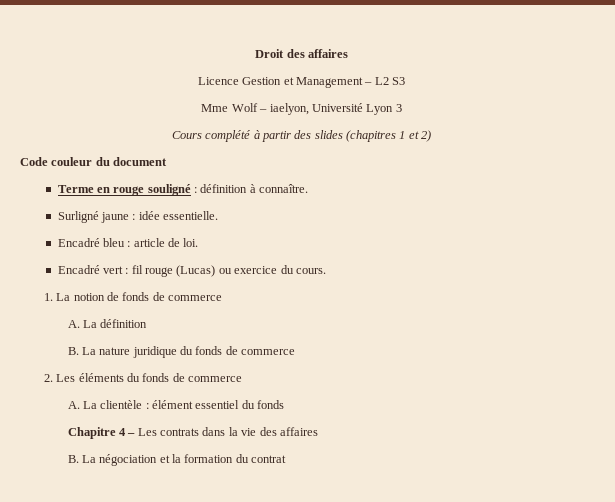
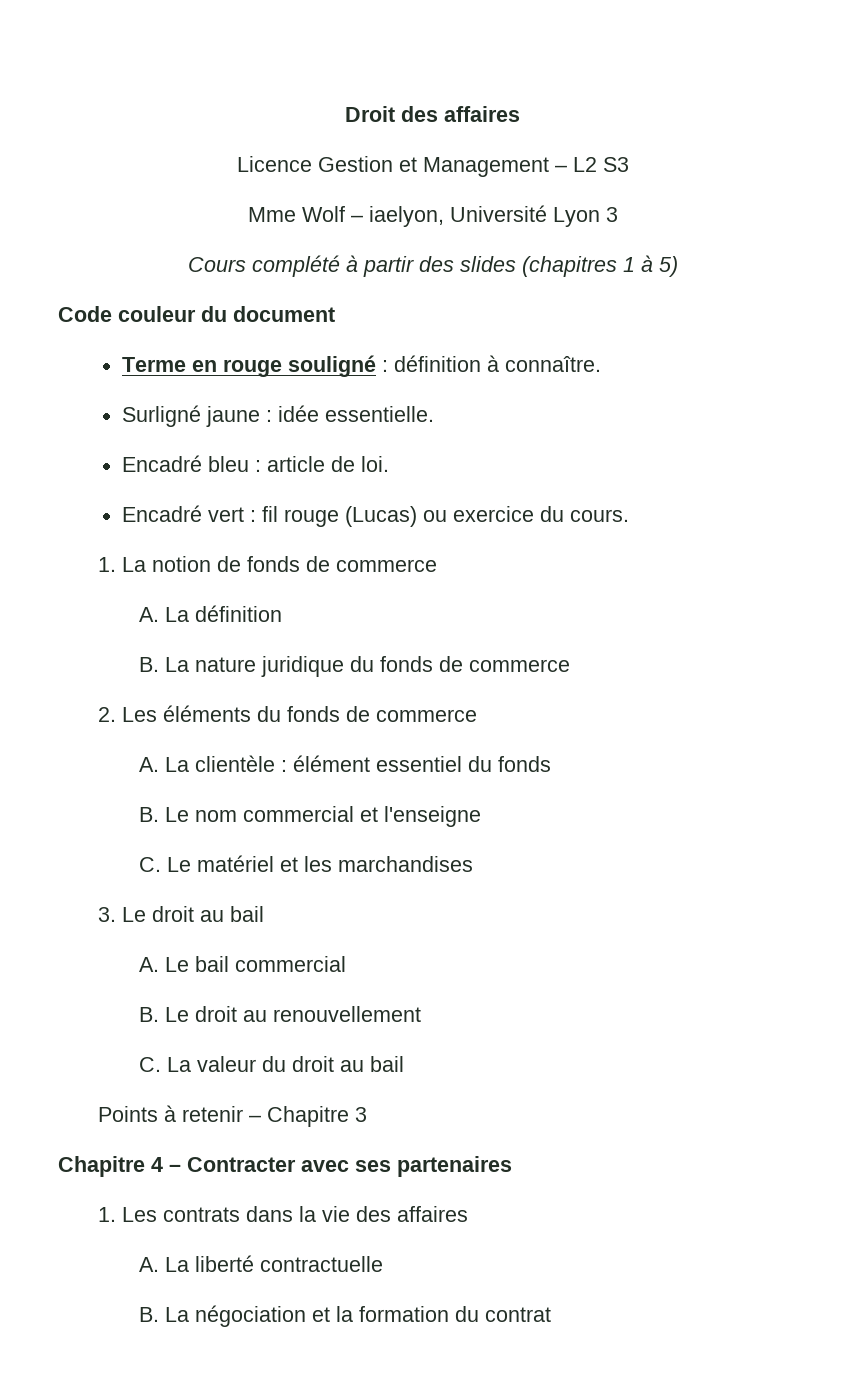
- Cours complété à partir des slides (chapitres 1 et 2)
+ Cours complété à partir des slides (chapitres 1 à 5)
- Chapitre 4 – Les contrats dans la vie des affaires
+ B. Le nom commercial et l'enseigne
+ C. Le matériel et les marchandises
+ 3. Le droit au bail
+ A. Le bail commercial
+ B. Le droit au renouvellement
+ C. La valeur du droit au bail
+ Points à retenir – Chapitre 3
+ Chapitre 4 – Contracter avec ses partenaires
+ 1. Les contrats dans la vie des affaires
+ A. La liberté contractuelle

